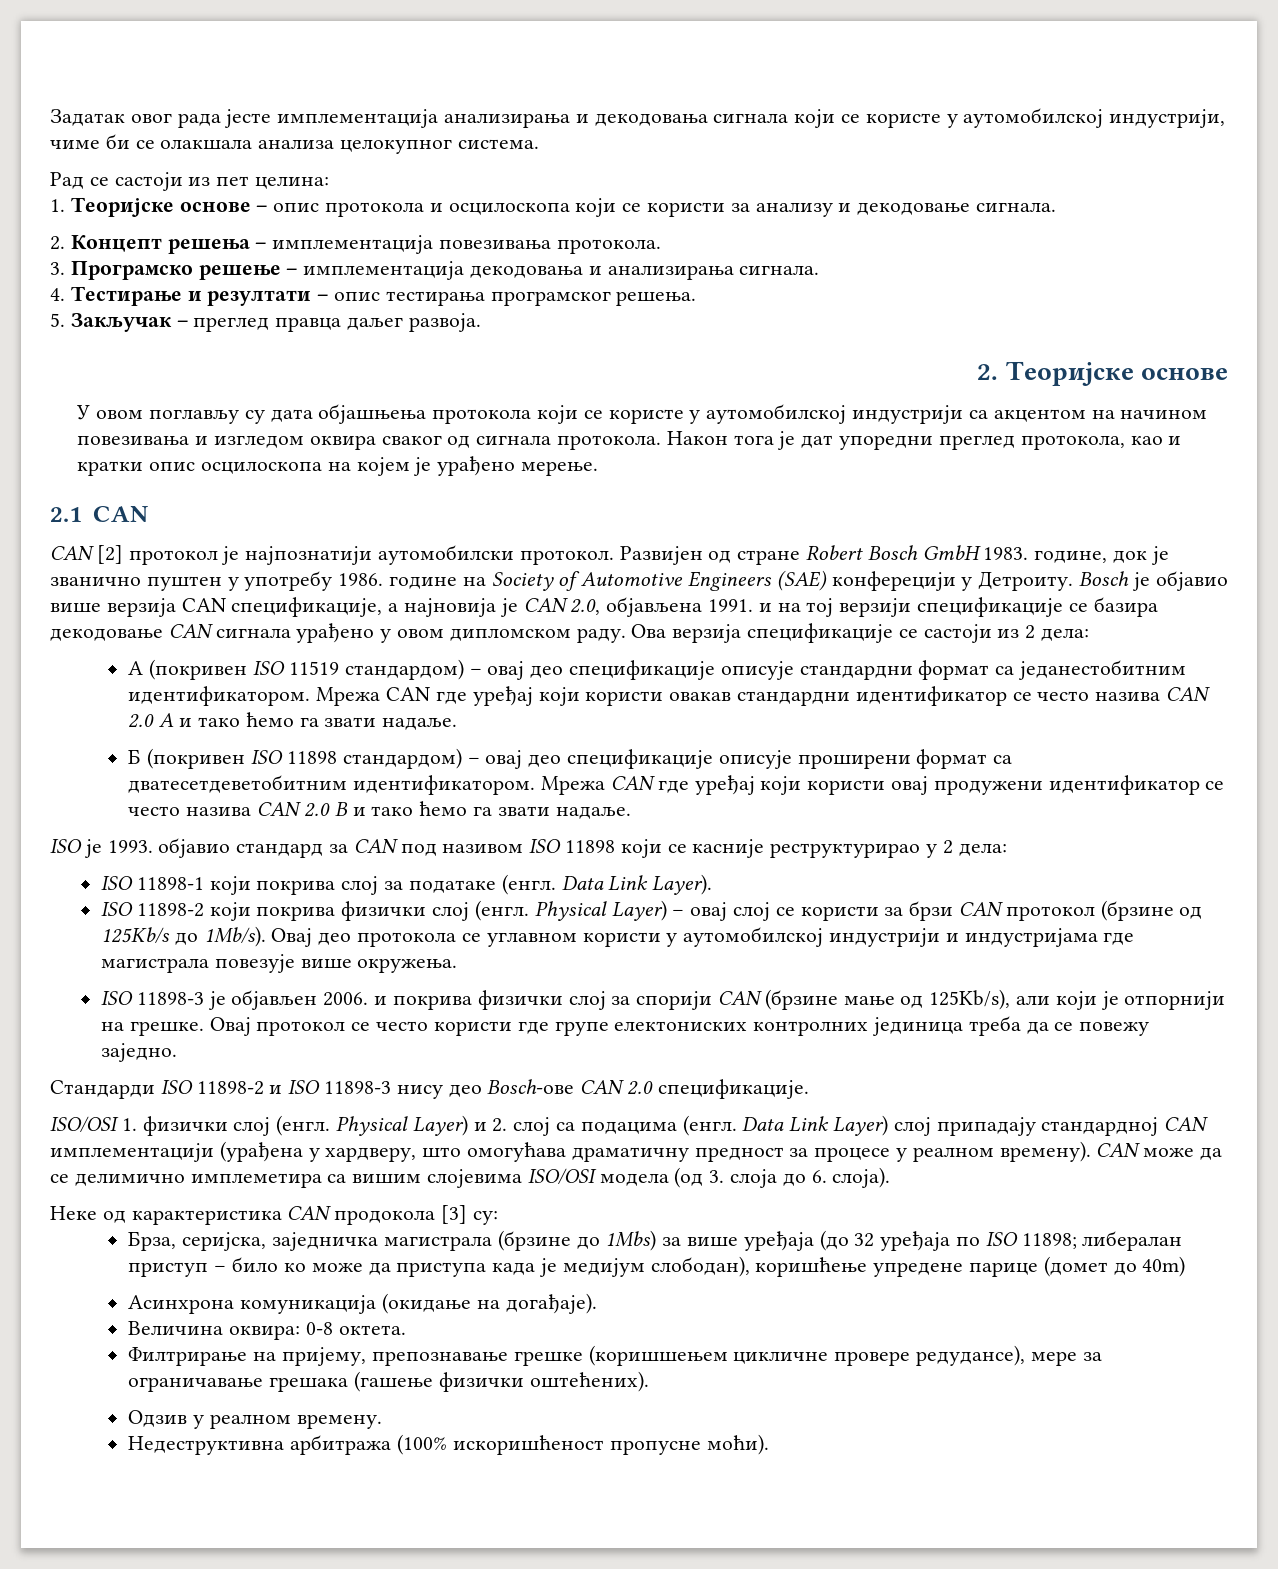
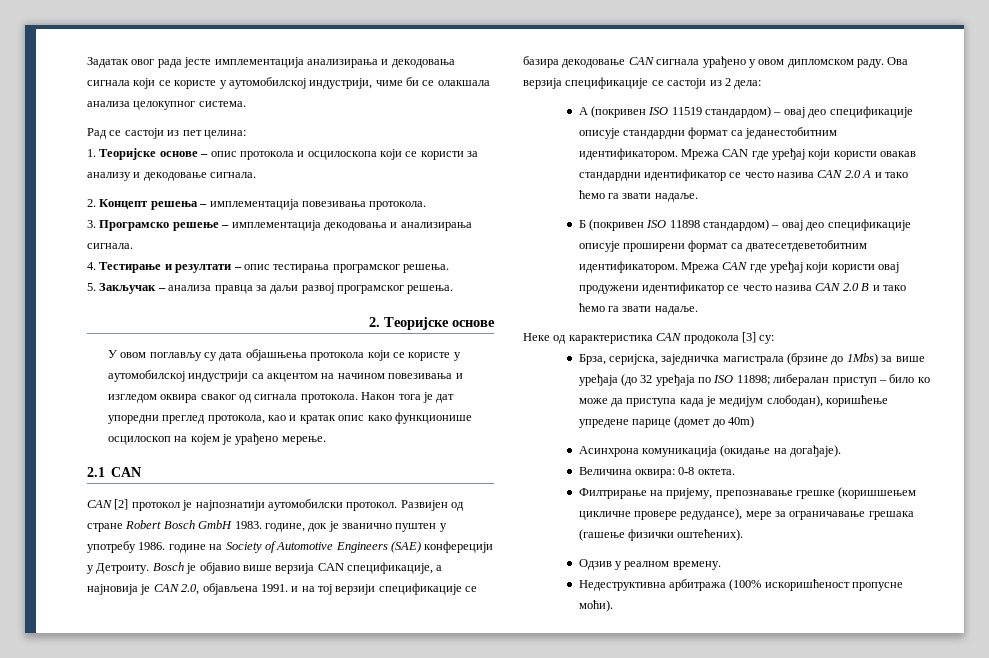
- 5. Закључак – преглед правца даљег развоја.
+ 5. Закључак – анализа правца за даљи развој програмског решења.
- Након тога је дат упоредни преглед протокола, као и кратки опис осцилоскопа на којем је урађено мерење.
+ Након тога је дат упоредни преглед протокола, као и кратaк опис како функционише осцилоскоп на којем је урађено мерење.
- ISO је 1993. објавио стандард за CAN под називом ISO 11898 који се касније реструктурирао у 2 дела:
- ISO 11898-1 који покрива слој за податаке (енгл. Data Link Layer).
- ISO 11898-2 који покрива физички слој (енгл. Physical Layer) – овај слој се користи за брзи CAN протокол (брзине од 125Kb/s до 1Mb/s). Овај део протокола се углавном користи у аутомобилској индустрији и индустријама где магистрала повезује више окружења.
- ISO 11898-3 је објављен 2006. и покрива физички слој за спорији CAN (брзине мање од 125Kb/s), али који је отпорнији на грешке. Овај протокол се често користи где групе електониских контролних јединица треба да се повежу заједно.
- Стандарди ISO 11898-2 и ISO 11898-3 нису део Bosch-ове CAN 2.0 спецификације.
- ISO/OSI 1. физички слој (енгл. Physical Layer) и 2. слој са подацима (енгл. Data Link Layer) слој припадају стандардној CAN имплементацији (урађена у хардверу, што омогућава драматичну предност за процесе у реалном времену). CAN може да се делимично имплеметира са вишим слојевима ISO/OSI модела (од 3. слоја до 6. слоја).

